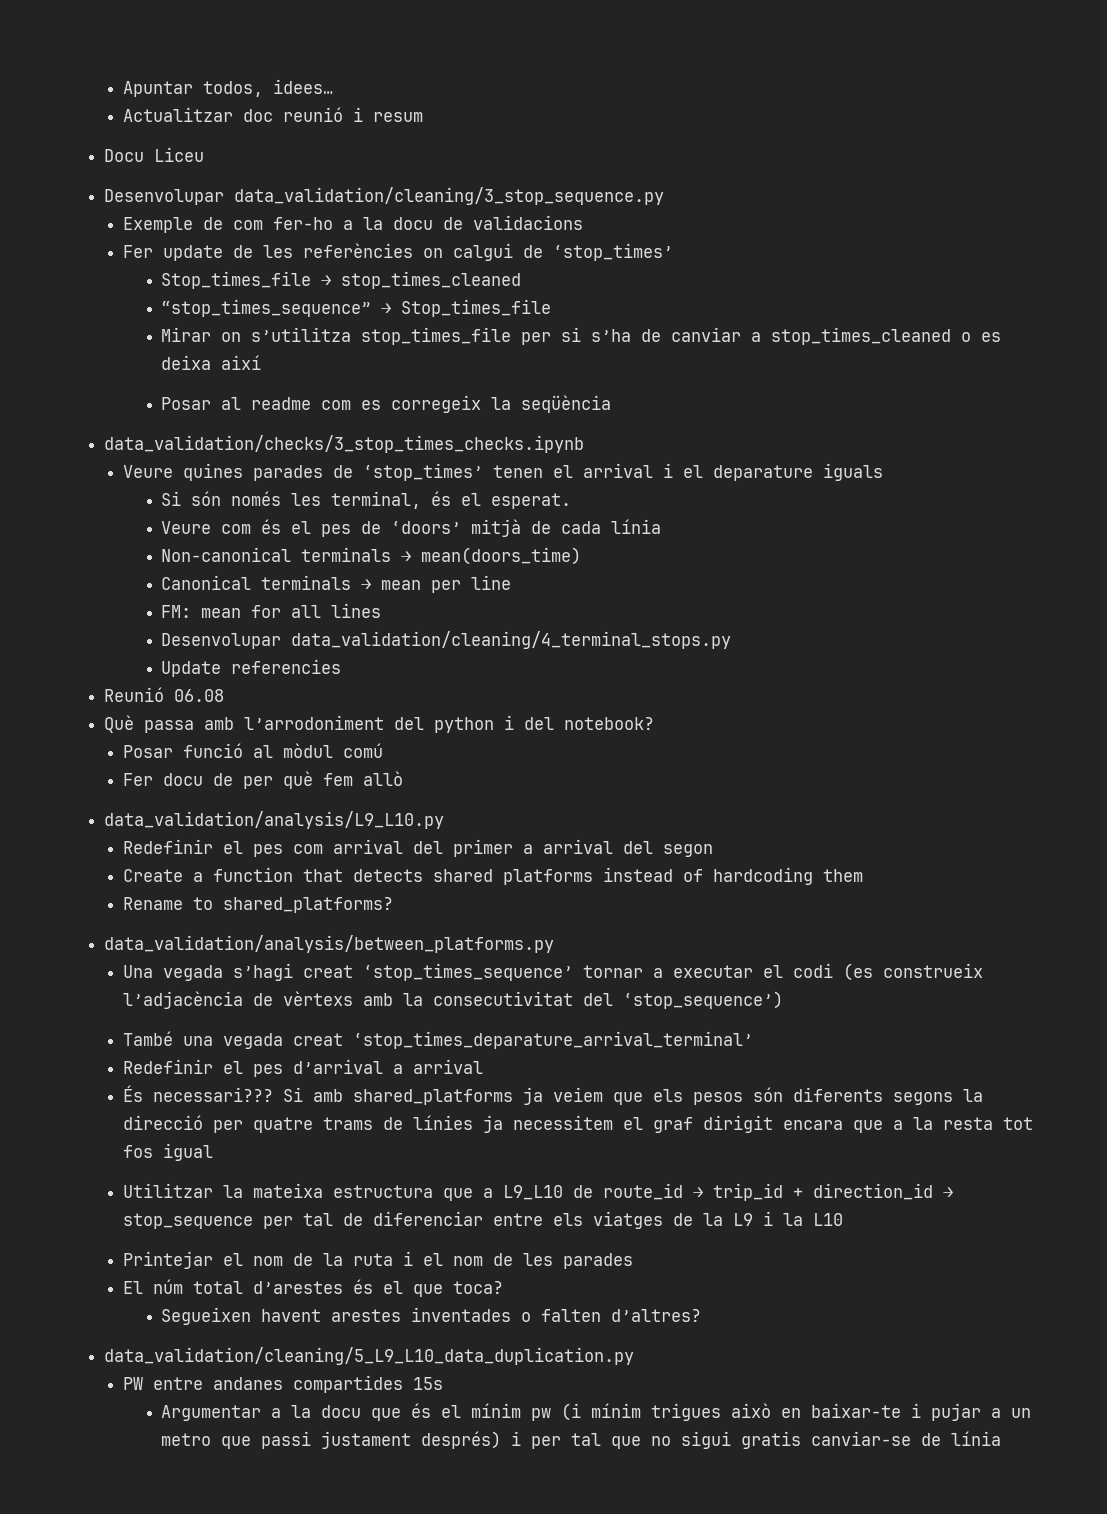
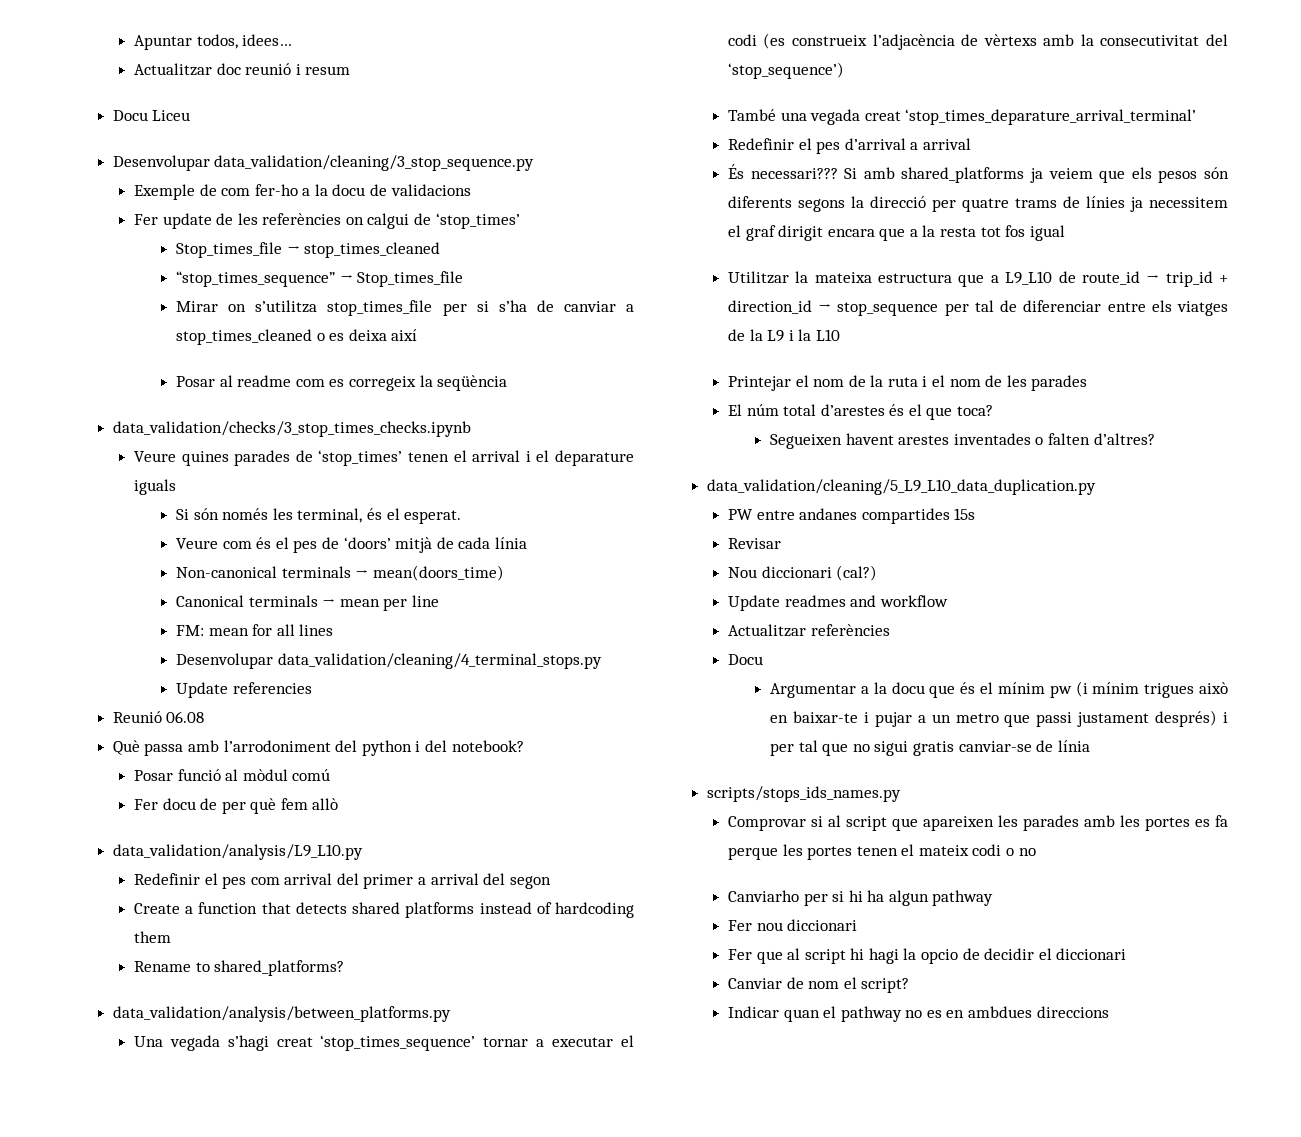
+ Revisar
+ Nou diccionari (cal?)
+ Update readmes and workflow
+ Actualitzar referències
+ Docu
+ scripts/stops_ids_names.py
+ Comprovar si al script que apareixen les parades amb les portes es fa perque les portes tenen el mateix codi o no
+ Canviarho per si hi ha algun pathway
+ Fer nou diccionari
+ Fer que al script hi hagi la opcio de decidir el diccionari
+ Canviar de nom el script?
+ Indicar quan el pathway no es en ambdues direccions

